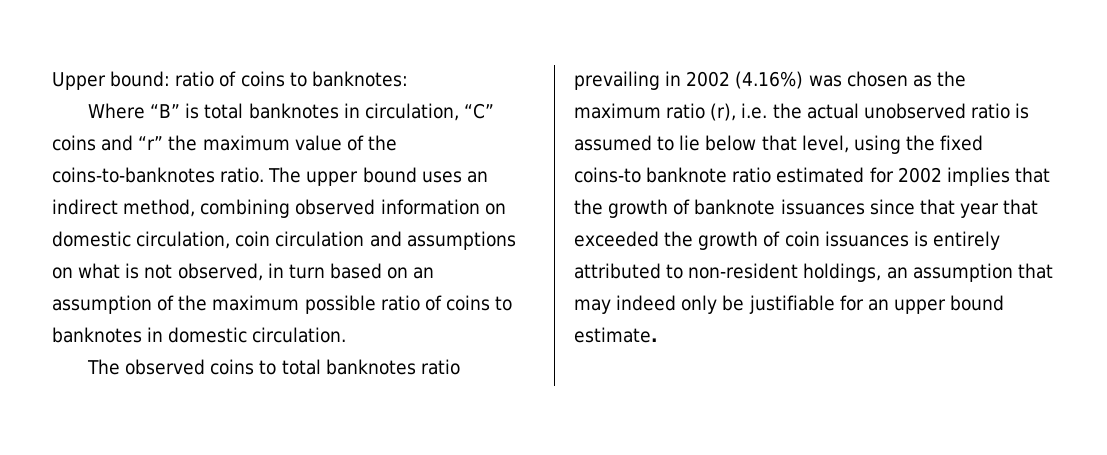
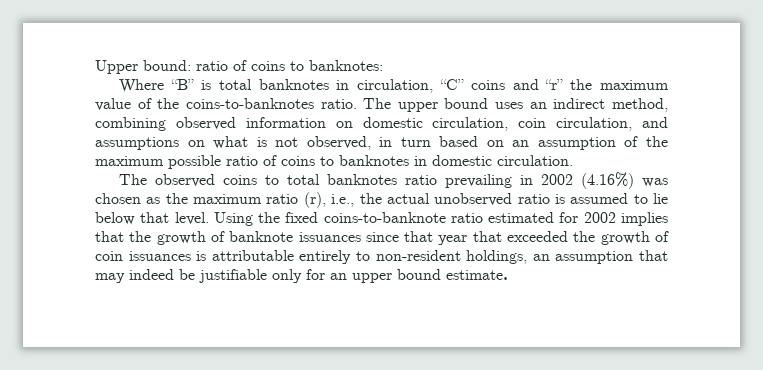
- The upper bound uses an indirect method, combining observed information on domestic circulation, coin circulation and assumptions on what is not observed, in turn based on an assumption of the maximum possible ratio of coins to banknotes in domestic circulation.
+ The upper bound uses an indirect method, combining observed information on domestic circulation, coin circulation, and assumptions on what is not observed, in turn based on an assumption of the maximum possible ratio of coins to banknotes in domestic circulation.
- The observed coins to total banknotes ratio prevailing in 2002 (4.16%) was chosen as the maximum ratio (r), i.e. the actual unobserved ratio is assumed to lie below that level, using the fixed coins-to banknote ratio estimated for 2002 implies that the growth of banknote issuances since that year that exceeded the growth of coin issuances is entirely attributed to non-resident holdings, an assumption that may indeed only be justifiable for an upper bound estimate.
+ The observed coins to total banknotes ratio prevailing in 2002 (4.16%) was chosen as the maximum ratio (r), i.e., the actual unobserved ratio is assumed to lie below that level. Using the fixed coins-to-banknote ratio estimated for 2002 implies that the growth of banknote issuances since that year that exceeded the growth of coin issuances is attributable entirely to non-resident holdings, an assumption that may indeed be justifiable only for an upper bound estimate.

